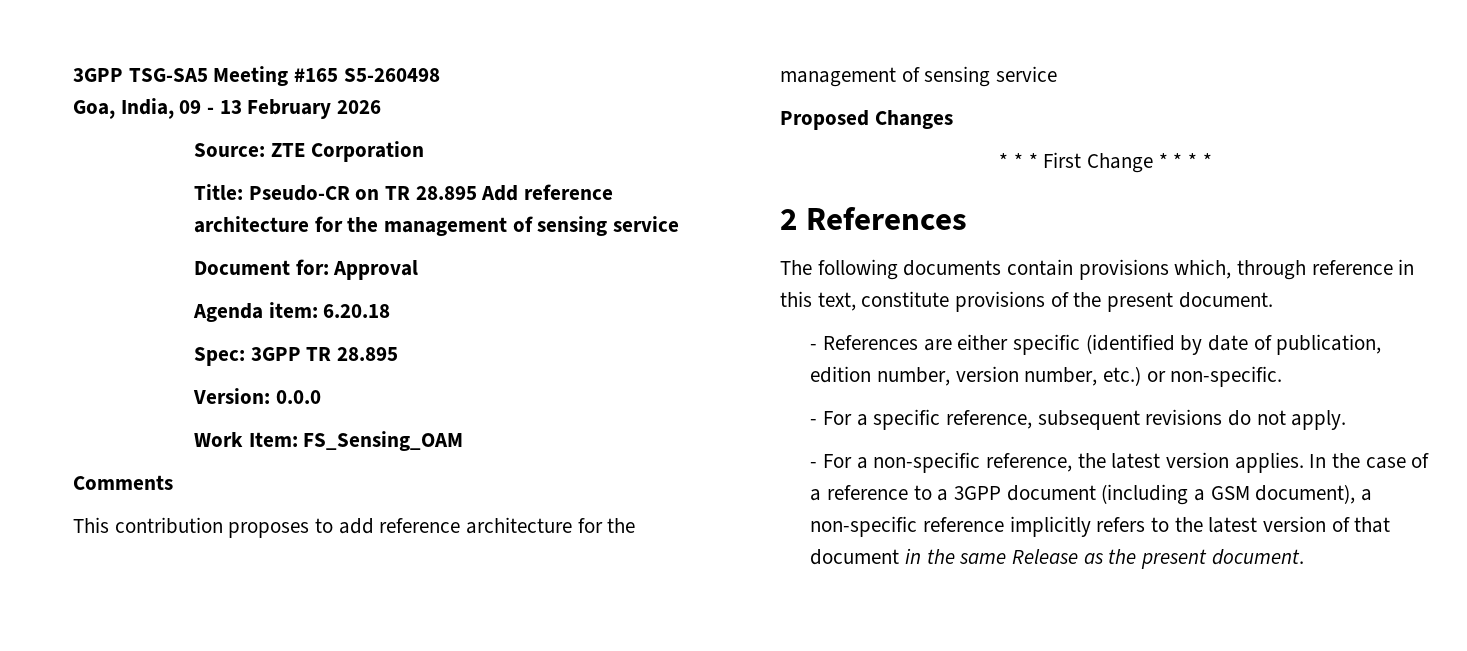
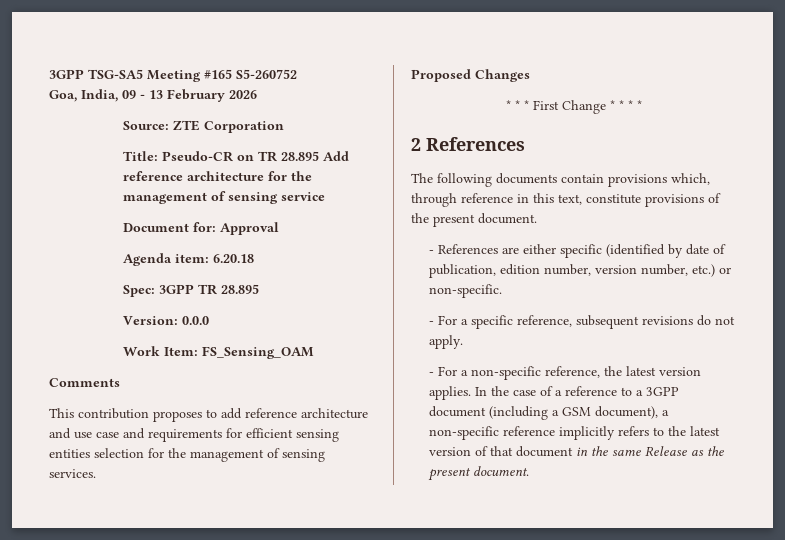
- 3GPP TSG-SA5 Meeting #165 S5-260498
+ 3GPP TSG-SA5 Meeting #165 S5-260752
- This contribution proposes to add reference architecture for the management of sensing service
+ This contribution proposes to add reference architecture and use case and requirements for efficient sensing entities selection for the management of sensing services.

